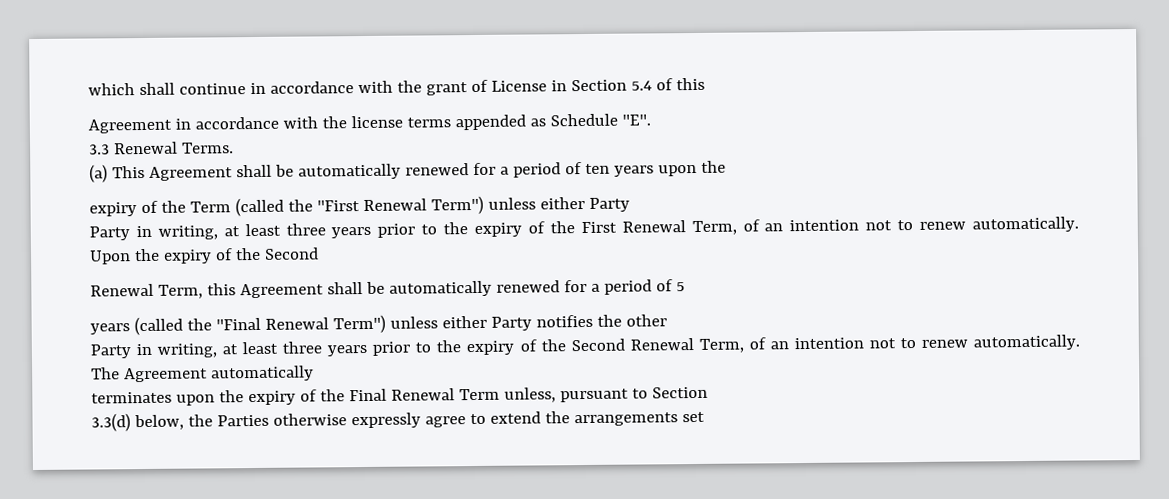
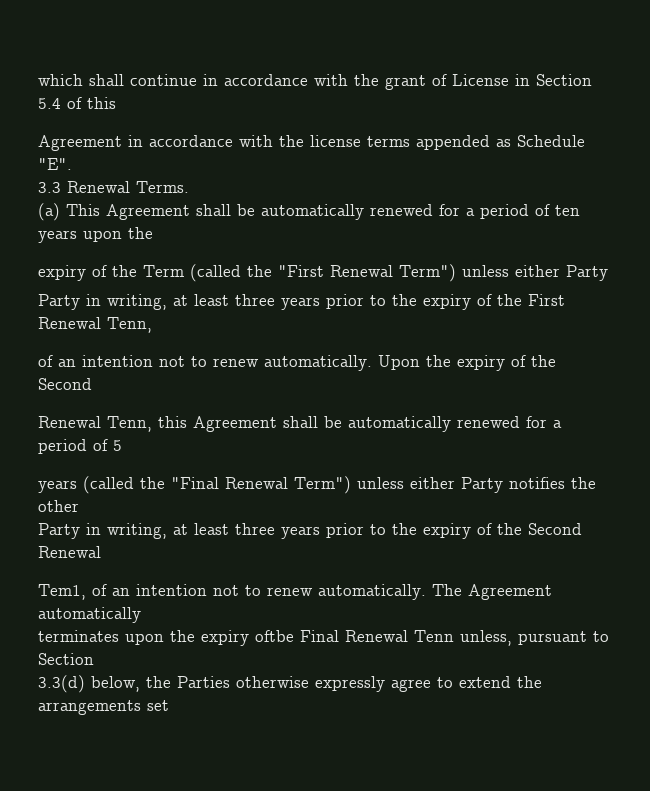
- Party in writing, at least three years prior to the expiry of the First Renewal Term, of an intention not to renew automatically.
+ Party in writing, at least three years prior to the expiry of the First Renewal Tenn,
+ of an intention not to renew automatically.
- Renewal Term, this Agreement shall be automatically renewed for a period of 5
+ Renewal Tenn, this Agreement shall be automatically renewed for a period of 5
- Party in writing, at least three years prior to the expiry of the Second Renewal Term, of an intention not to renew automatically.
+ Party in writing, at least three years prior to the expiry of the Second Renewal
+ Tem1, of an intention not to renew automatically.
- terminates upon the expiry of the Final Renewal Term unless, pursuant to Section
+ terminates upon the expiry oftbe Final Renewal Tenn unless, pursuant to Section

